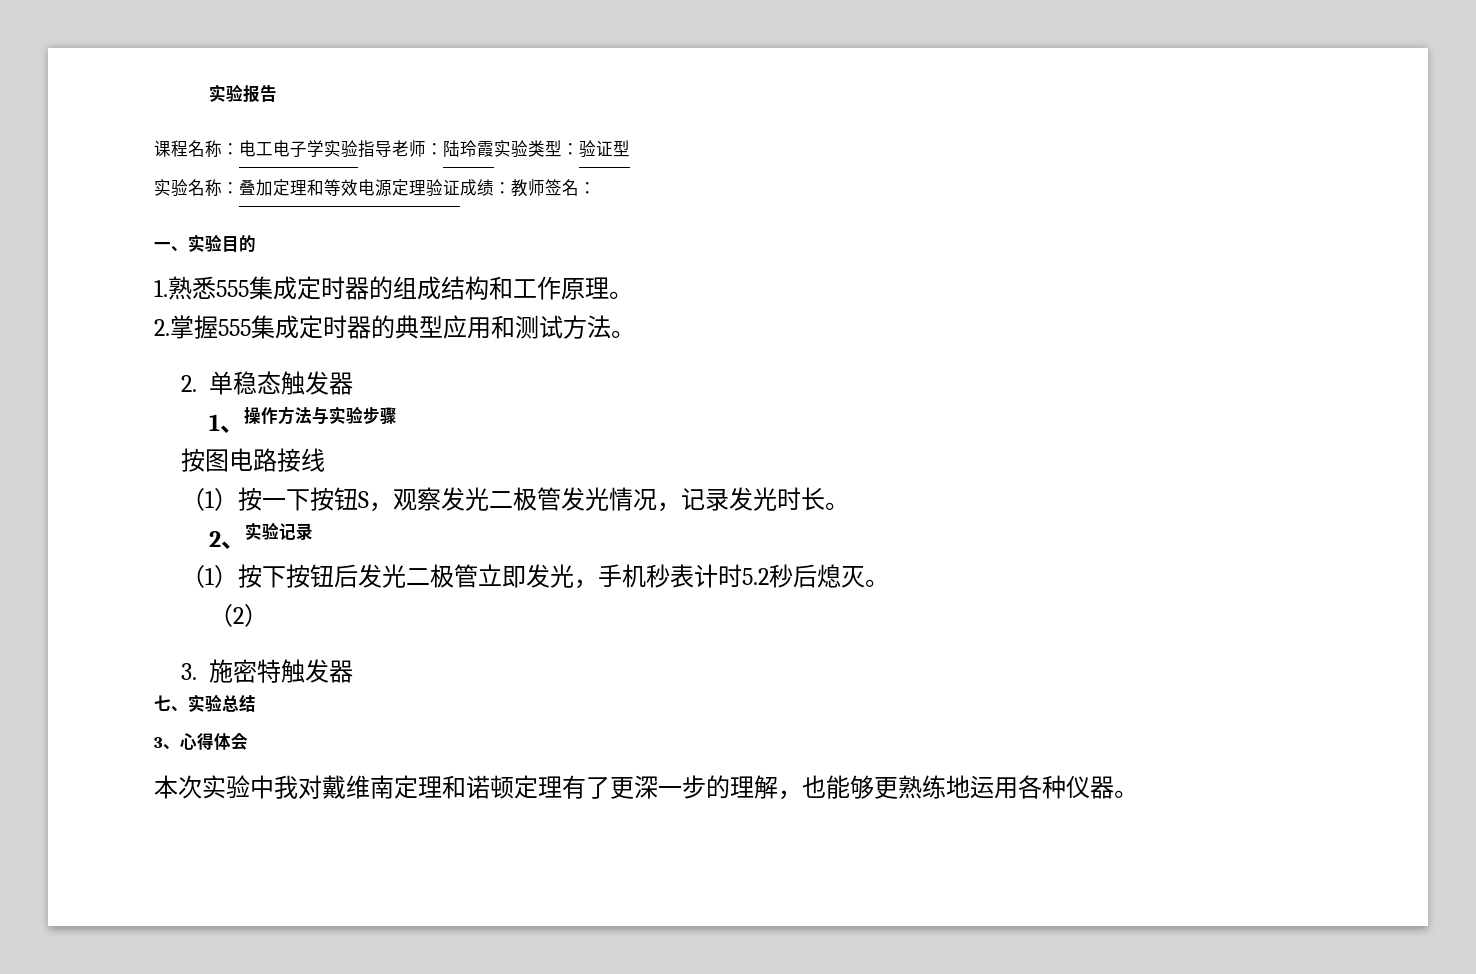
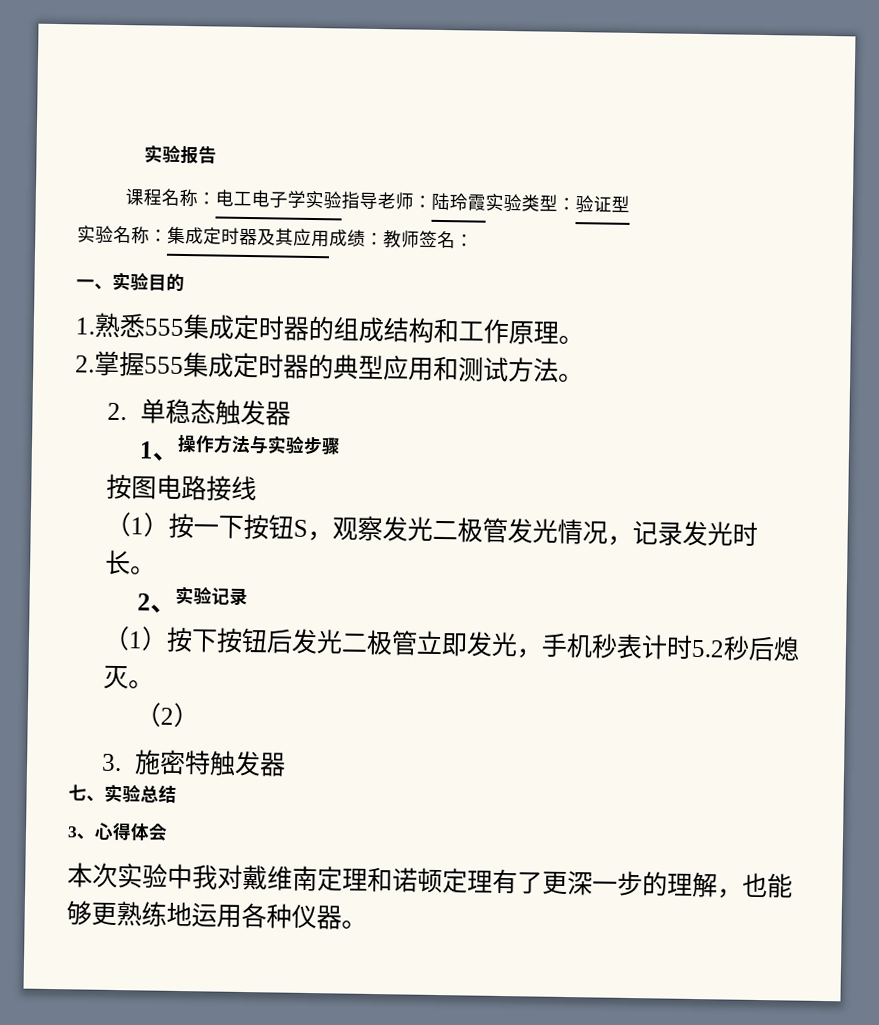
- 实验名称：叠加定理和等效电源定理验证成绩：教师签名：
+ 实验名称：集成定时器及其应用成绩：教师签名：

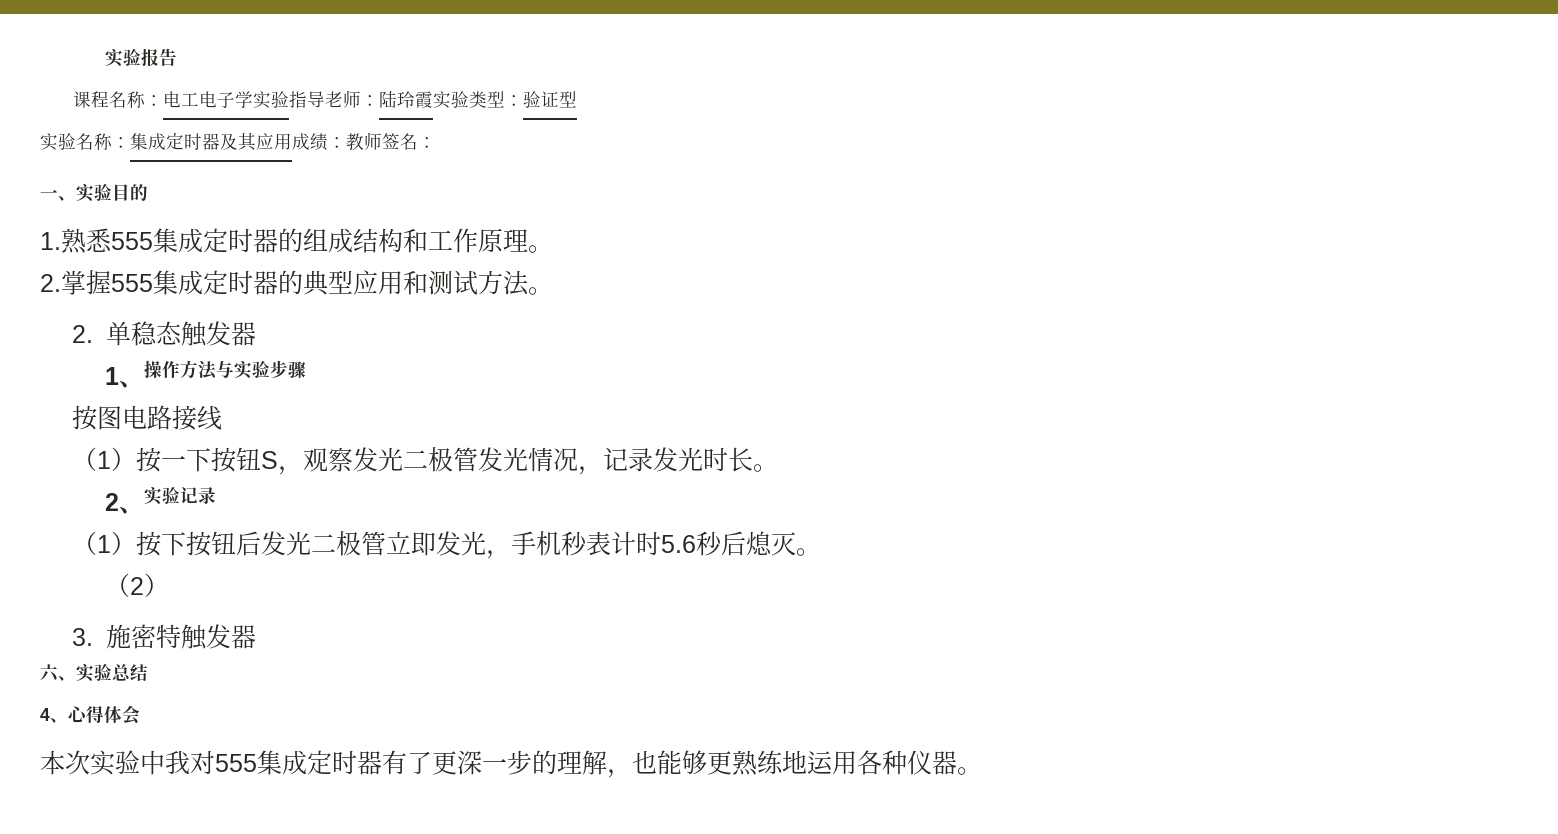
- （1）按下按钮后发光二极管立即发光，手机秒表计时5.2秒后熄灭。
+ （1）按下按钮后发光二极管立即发光，手机秒表计时5.6秒后熄灭。
- 七、实验总结
+ 六、实验总结
- 3、心得体会
+ 4、心得体会
- 本次实验中我对戴维南定理和诺顿定理有了更深一步的理解，也能够更熟练地运用各种仪器。
+ 本次实验中我对555集成定时器有了更深一步的理解，也能够更熟练地运用各种仪器。

